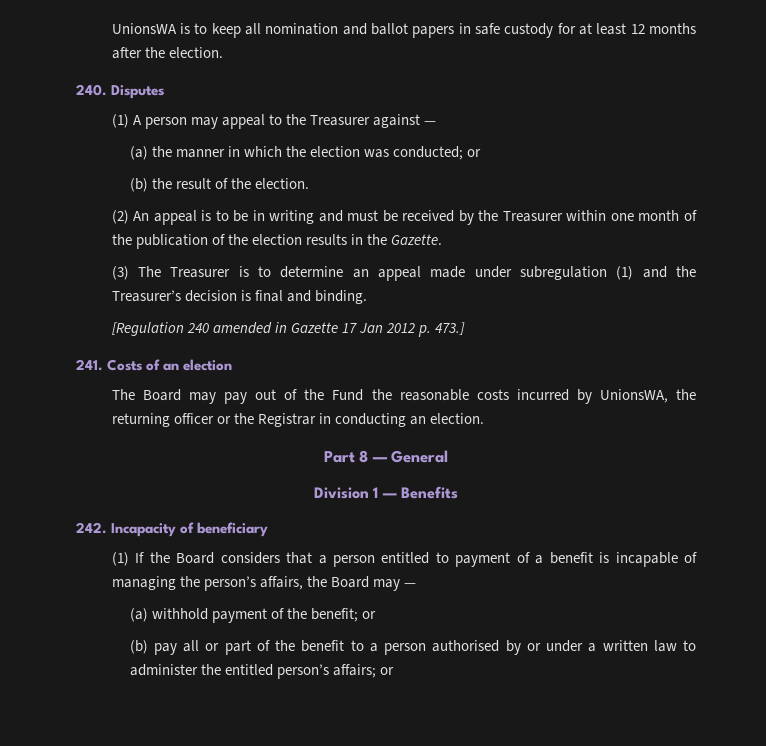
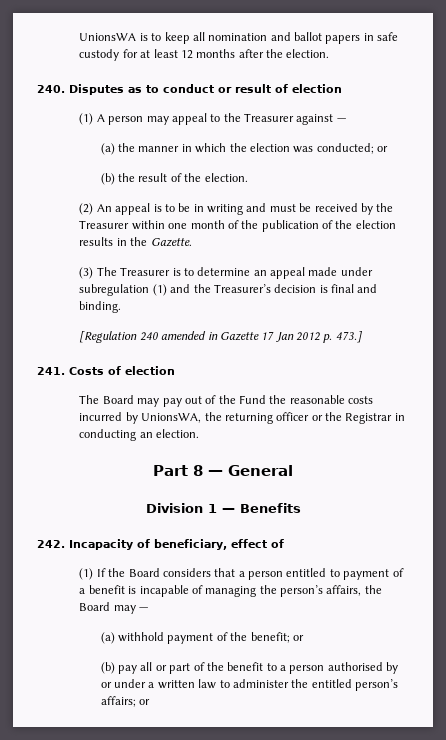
- 240. Disputes
+ 240. Disputes as to conduct or result of election
- 241. Costs of an election
+ 241. Costs of election
- 242. Incapacity of beneficiary
+ 242. Incapacity of beneficiary, effect of

